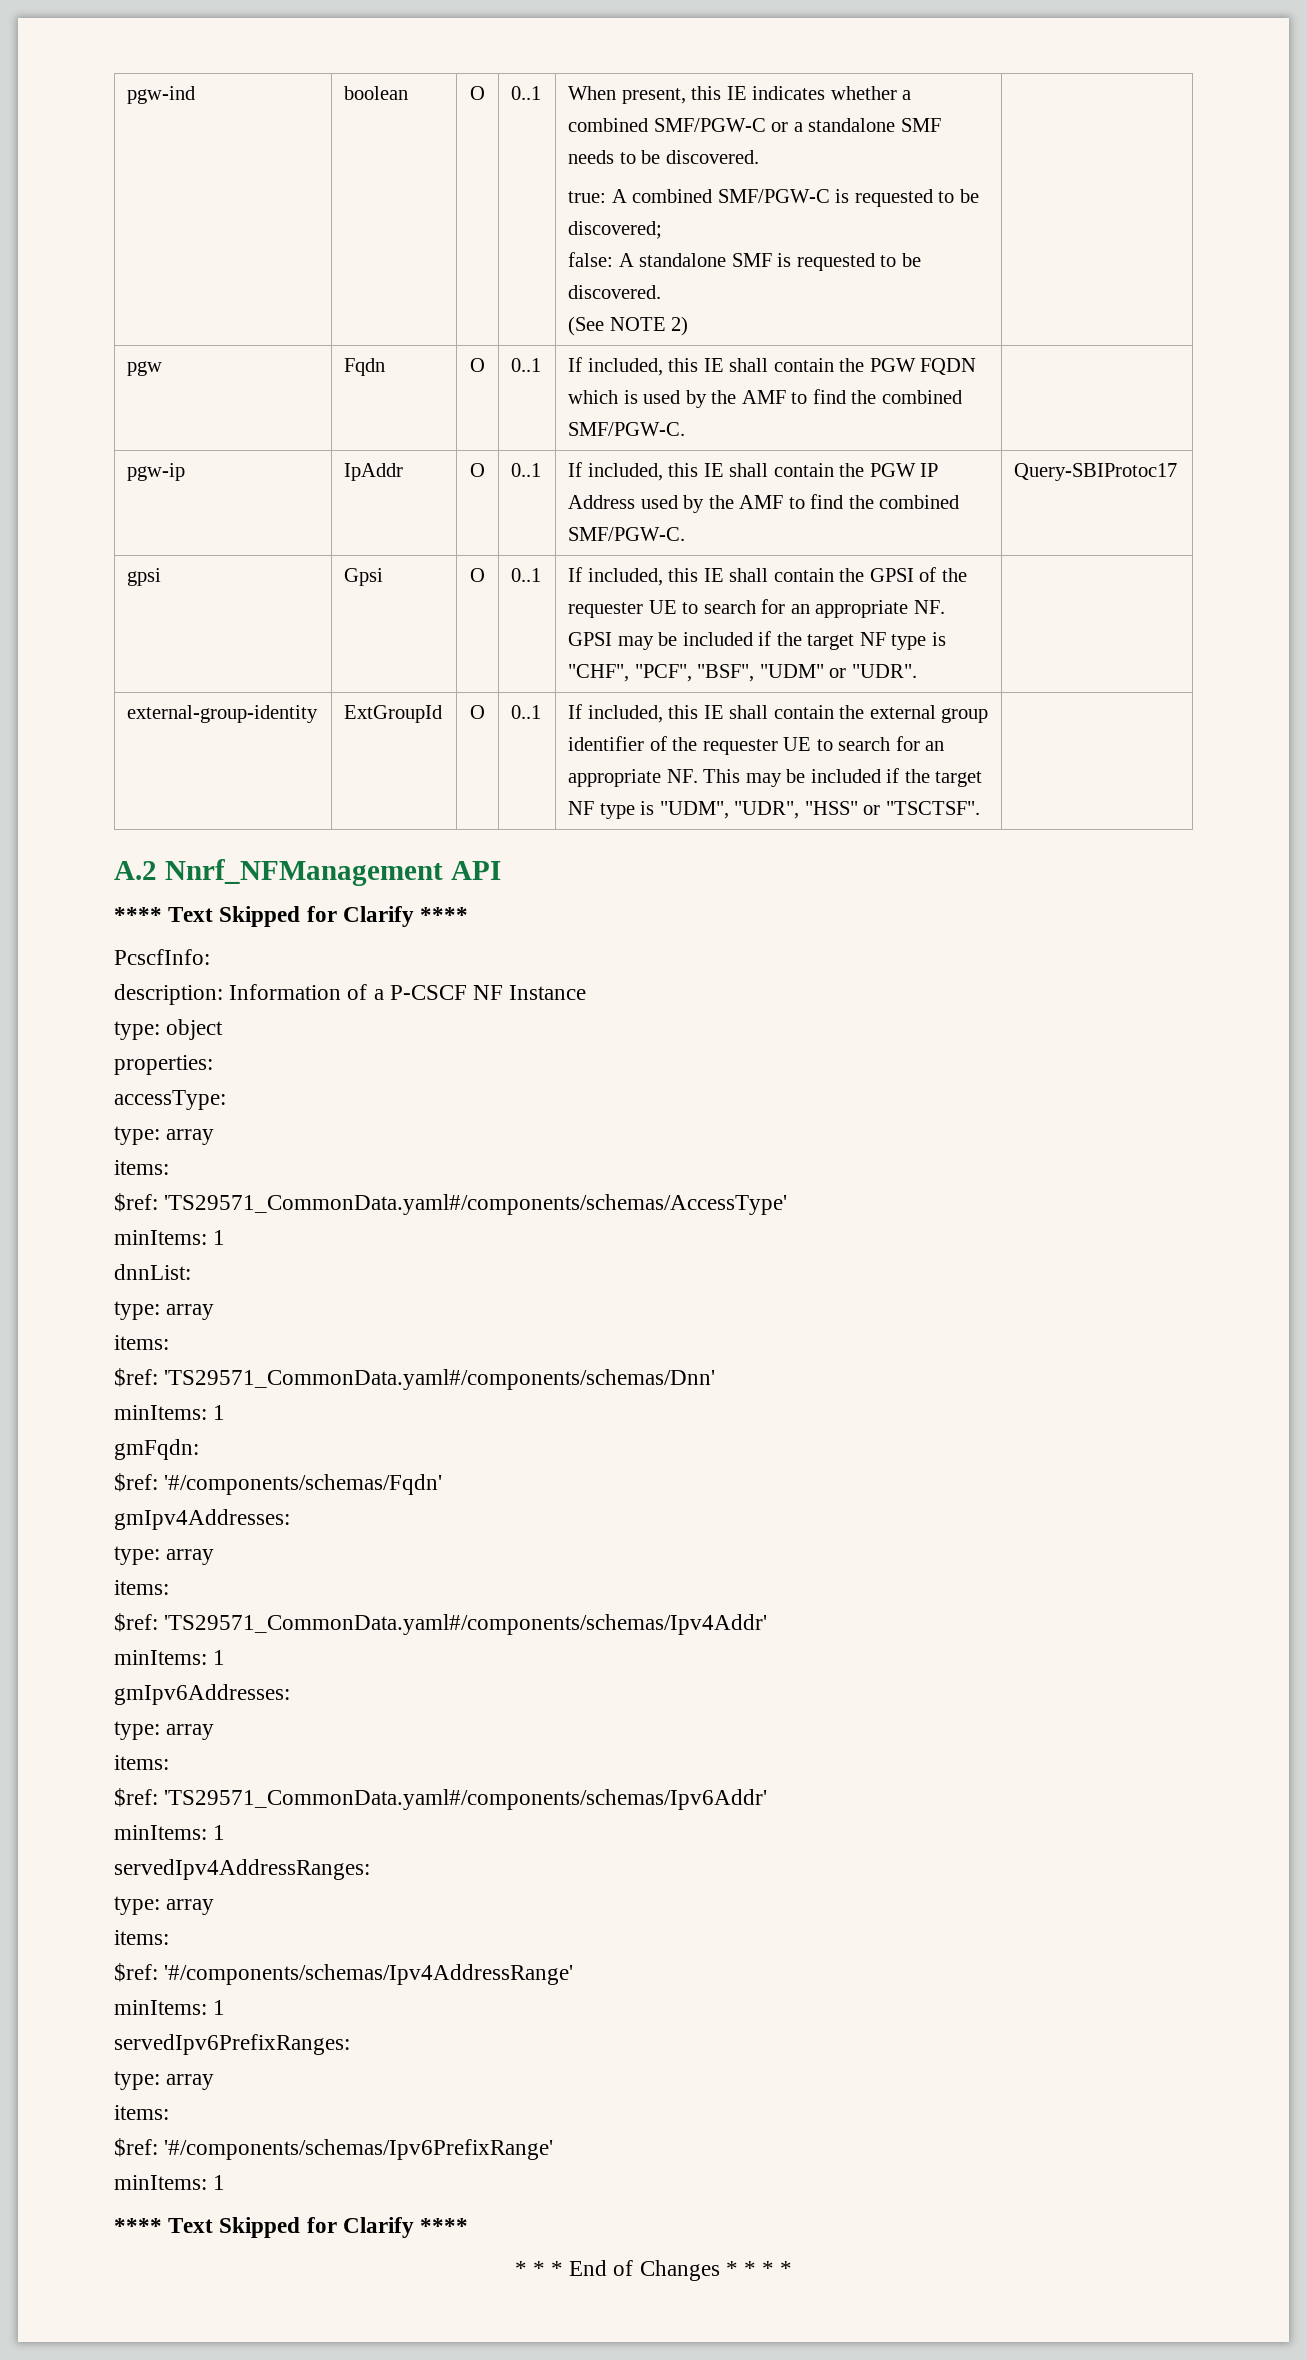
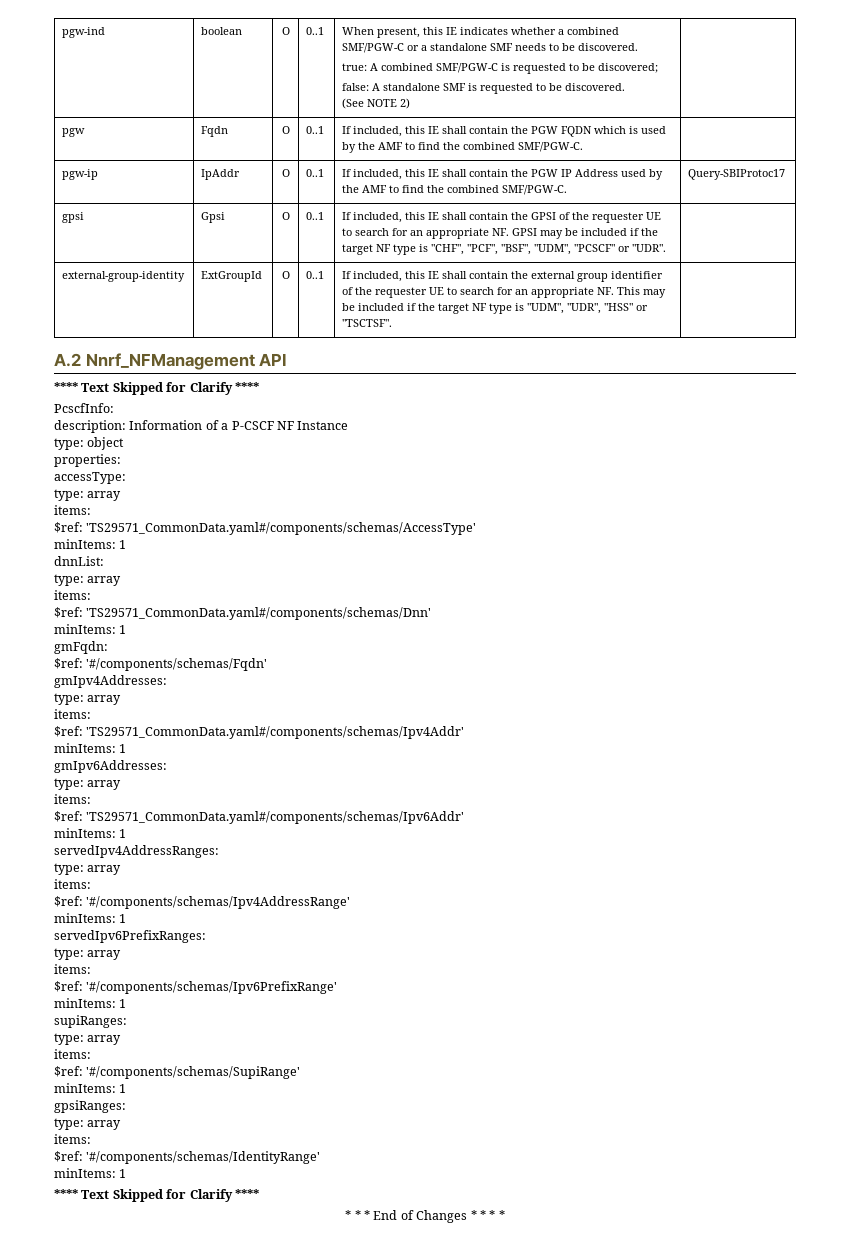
- gpsi | Gpsi | O | 0..1 | If included, this IE shall contain the GPSI of the requester UE to search for an appropriate NF. GPSI may be included if the target NF type is "CHF", "PCF", "BSF", "UDM" or "UDR". |
+ gpsi | Gpsi | O | 0..1 | If included, this IE shall contain the GPSI of the requester UE to search for an appropriate NF. GPSI may be included if the target NF type is "CHF", "PCF", "BSF", "UDM", "PCSCF" or "UDR". |
+ supiRanges:
+ type: array
+ items:
+ $ref: '#/components/schemas/SupiRange'
+ minItems: 1
+ gpsiRanges:
+ type: array
+ items:
+ $ref: '#/components/schemas/IdentityRange'
+ minItems: 1

